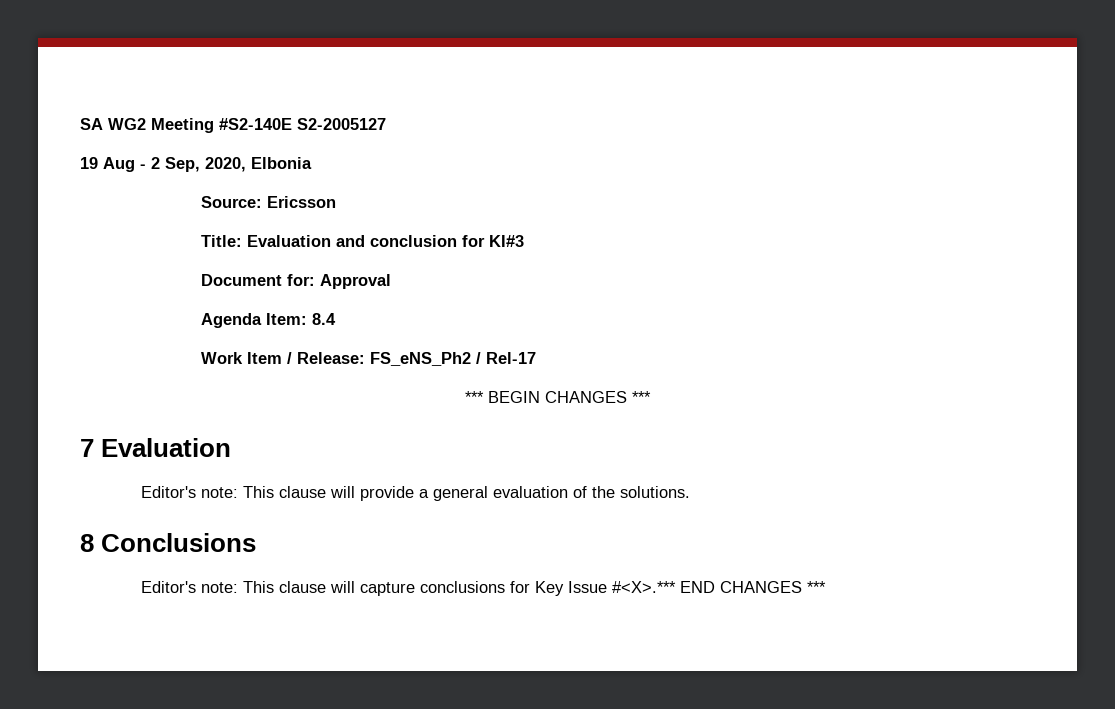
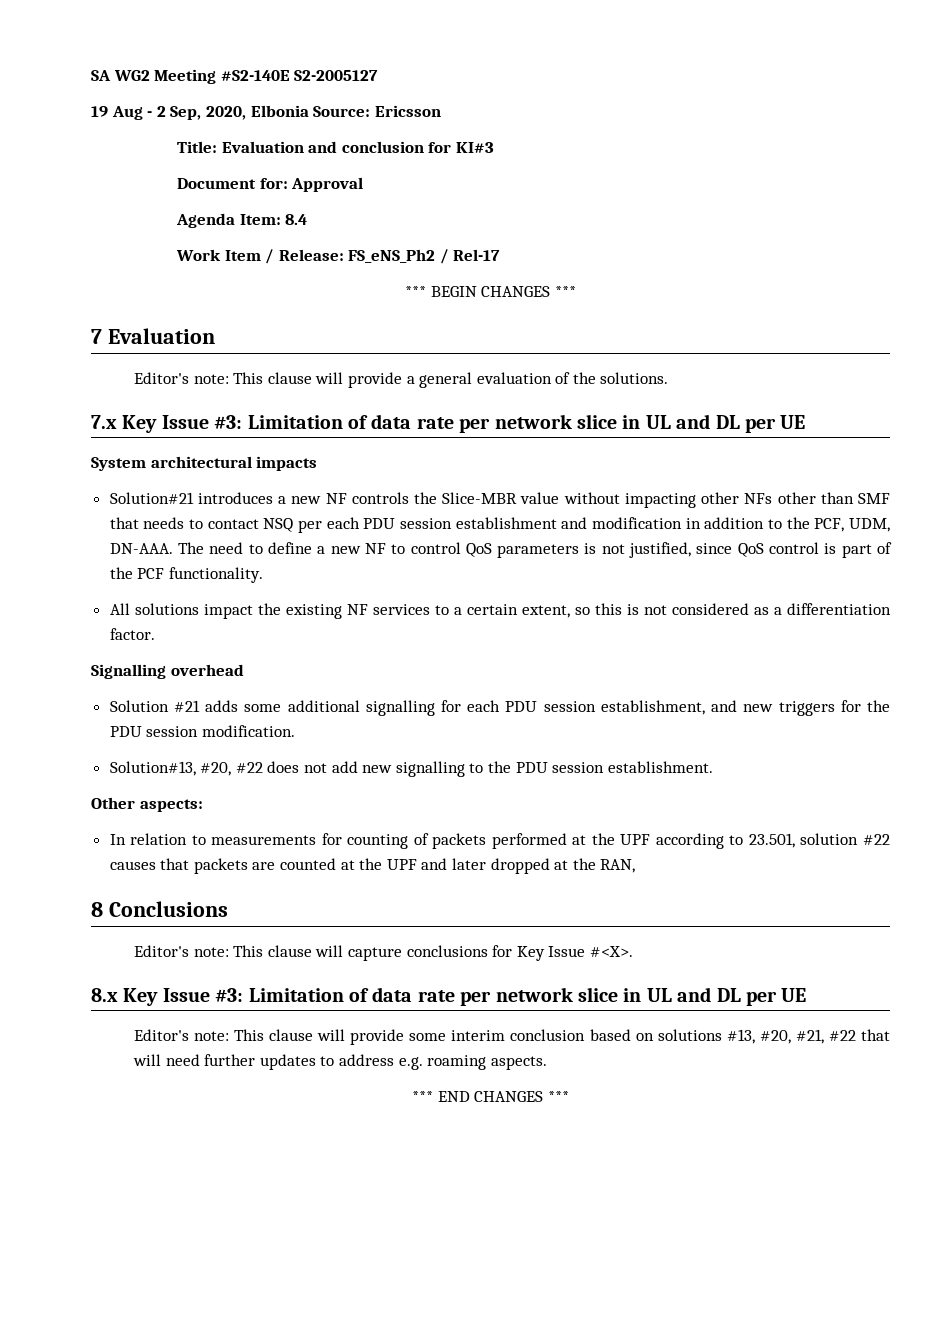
- 19 Aug - 2 Sep, 2020, Elbonia
- Source: Ericsson
+ 19 Aug - 2 Sep, 2020, Elbonia Source: Ericsson
+ 7.x Key Issue #3: Limitation of data rate per network slice in UL and DL per UE
+ System architectural impacts
+ Solution#21 introduces a new NF controls the Slice-MBR value without impacting other NFs other than SMF that needs to contact NSQ per each PDU session establishment and modification in addition to the PCF, UDM, DN-AAA. The need to define a new NF to control QoS parameters is not justified, since QoS control is part of the PCF functionality.
+ All solutions impact the existing NF services to a certain extent, so this is not considered as a differentiation factor.
+ Signalling overhead
+ Solution #21 adds some additional signalling for each PDU session establishment, and new triggers for the PDU session modification.
+ Solution#13, #20, #22 does not add new signalling to the PDU session establishment.
+ Other aspects:
+ In relation to measurements for counting of packets performed at the UPF according to 23.501, solution #22 causes that packets are counted at the UPF and later dropped at the RAN,
- Editor's note: This clause will capture conclusions for Key Issue #<X>.*** END CHANGES ***
+ Editor's note: This clause will capture conclusions for Key Issue #<X>.
+ 8.x Key Issue #3: Limitation of data rate per network slice in UL and DL per UE
+ Editor's note: This clause will provide some interim conclusion based on solutions #13, #20, #21, #22 that will need further updates to address e.g. roaming aspects.
+ *** END CHANGES ***

